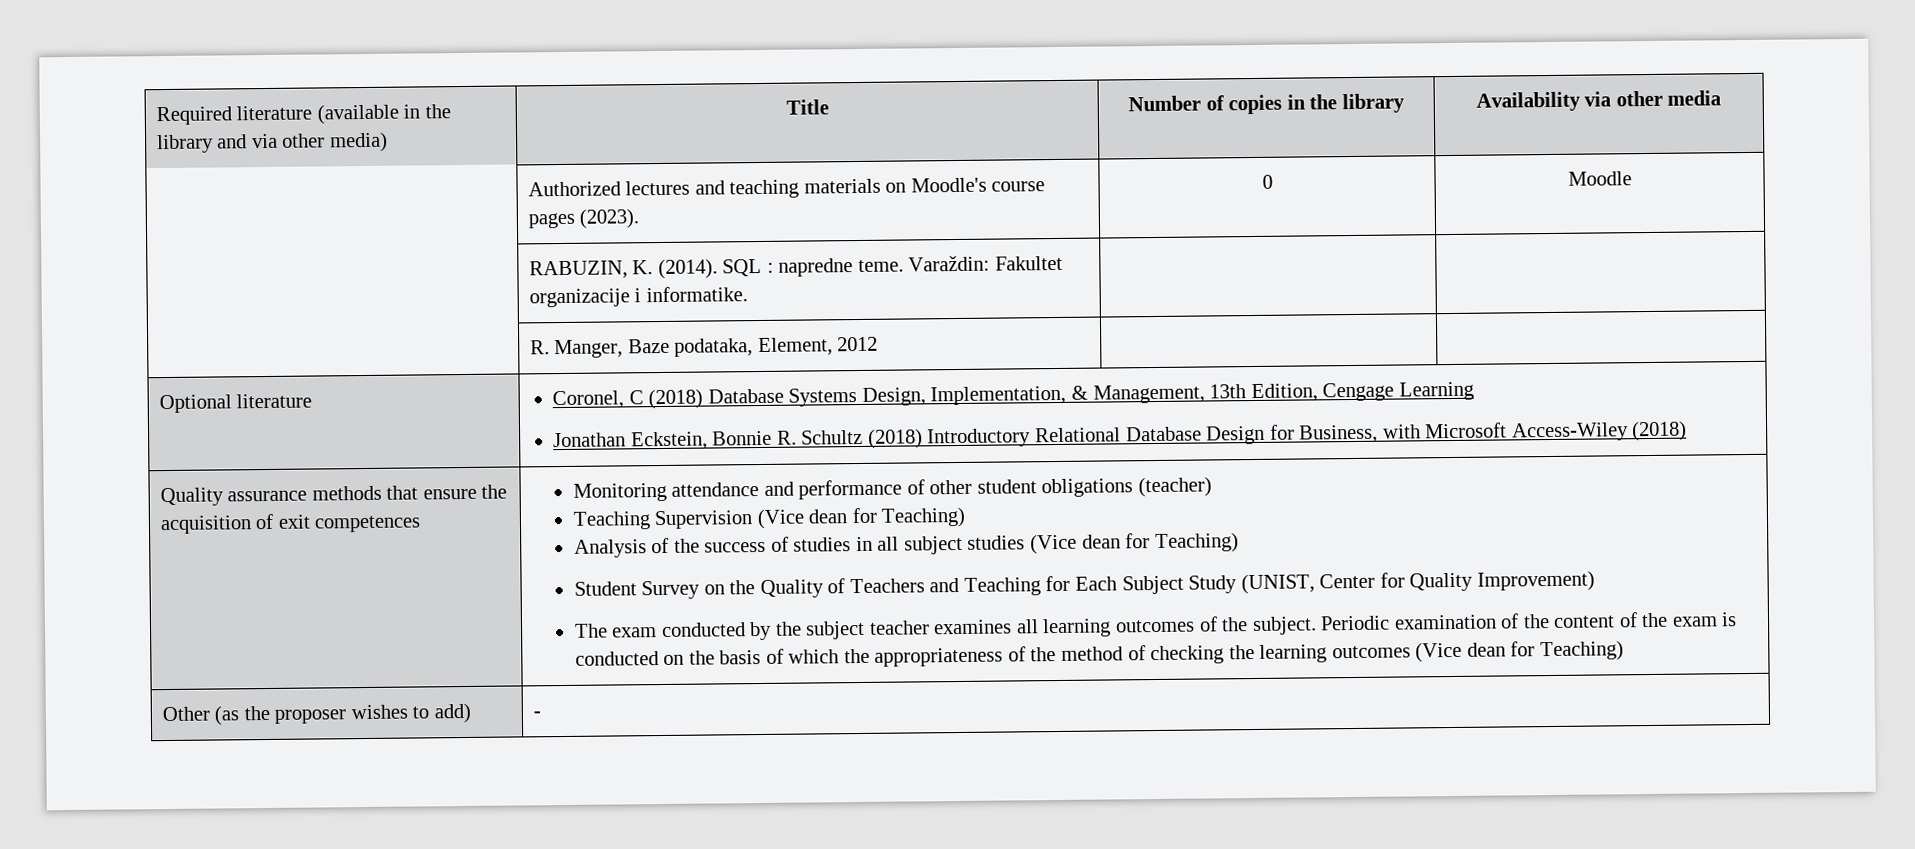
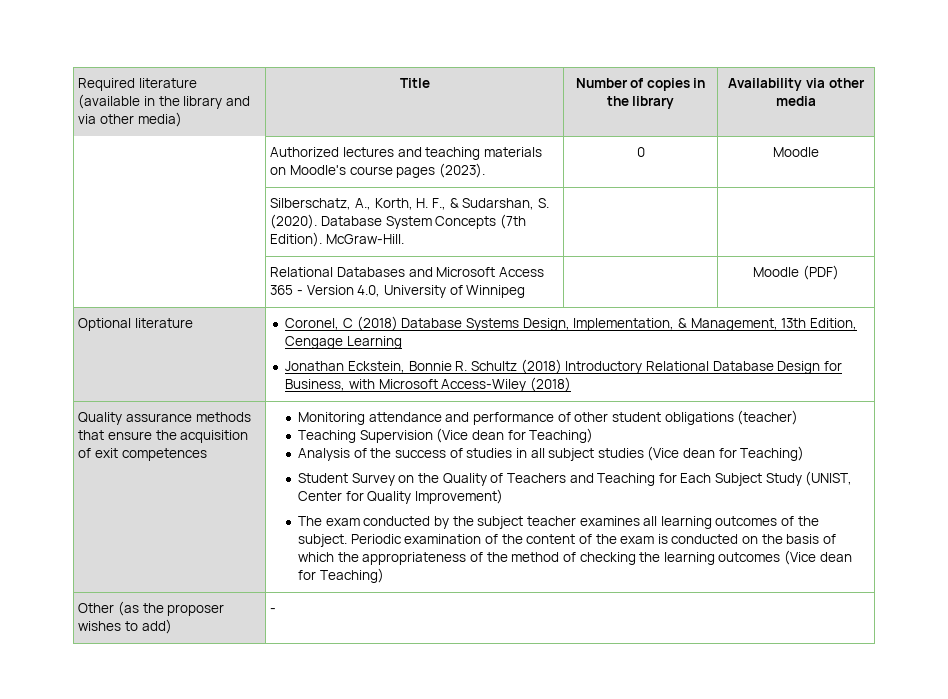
- | RABUZIN, K. (2014). SQL : napredne teme. Varaždin: Fakultet organizacije i informatike. | |
- | R. Manger, Baze podataka, Element, 2012 | |
+ | Silberschatz, A., Korth, H. F., & Sudarshan, S. (2020). Database System Concepts (7th Edition). McGraw-Hill. | |
+ | Relational Databases and Microsoft Access 365 - Version 4.0, University of Winnipeg | | Moodle (PDF)

